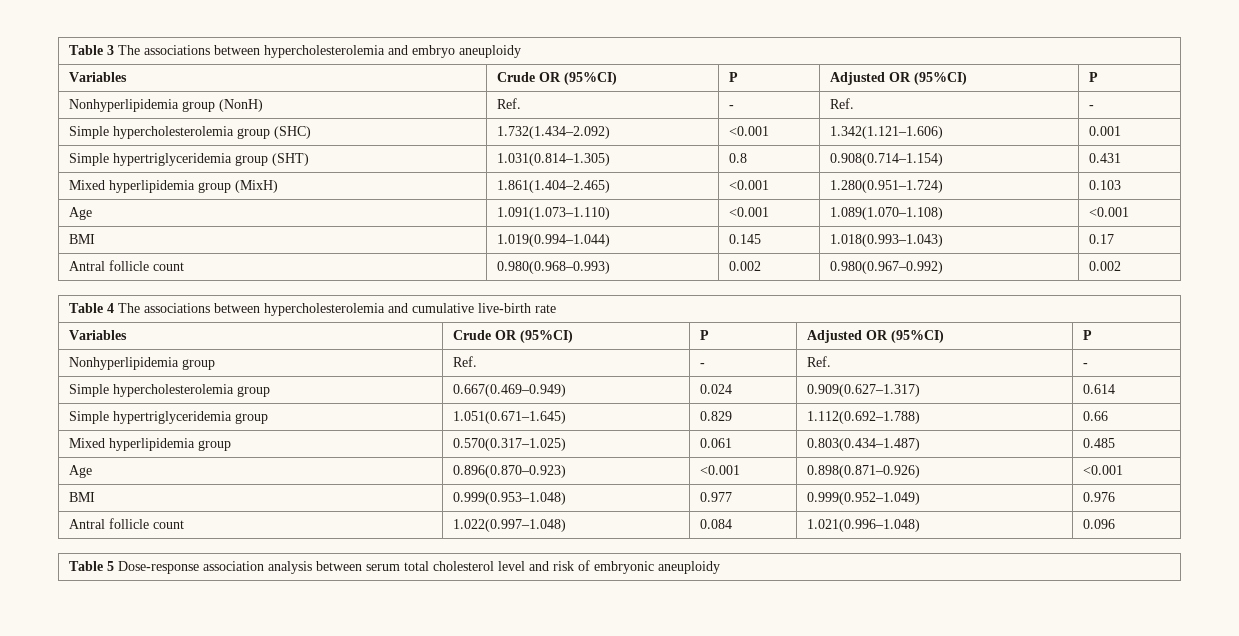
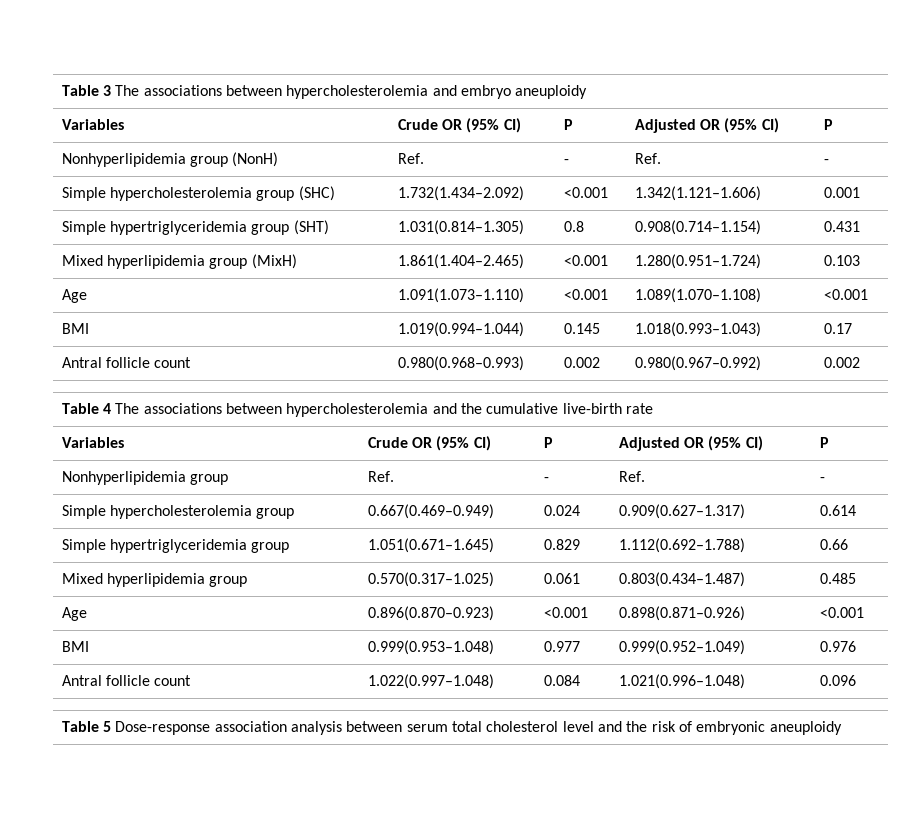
  Table 3 The associations between hypercholesterolemia and embryo aneuploidy
- Variables | Crude OR (95%CI) | P | Adjusted OR (95%CI) | P
+ Variables | Crude OR (95% CI) | P | Adjusted OR (95% CI) | P
- Table 4 The associations between hypercholesterolemia and cumulative live-birth rate
- Variables | Crude OR (95%CI) | P | Adjusted OR (95%CI) | P
+ Table 4 The associations between hypercholesterolemia and the cumulative live-birth rate
+ Variables | Crude OR (95% CI) | P | Adjusted OR (95% CI) | P
- Table 5 Dose-response association analysis between serum total cholesterol level and risk of embryonic aneuploidy
+ Table 5 Dose-response association analysis between serum total cholesterol level and the risk of embryonic aneuploidy

